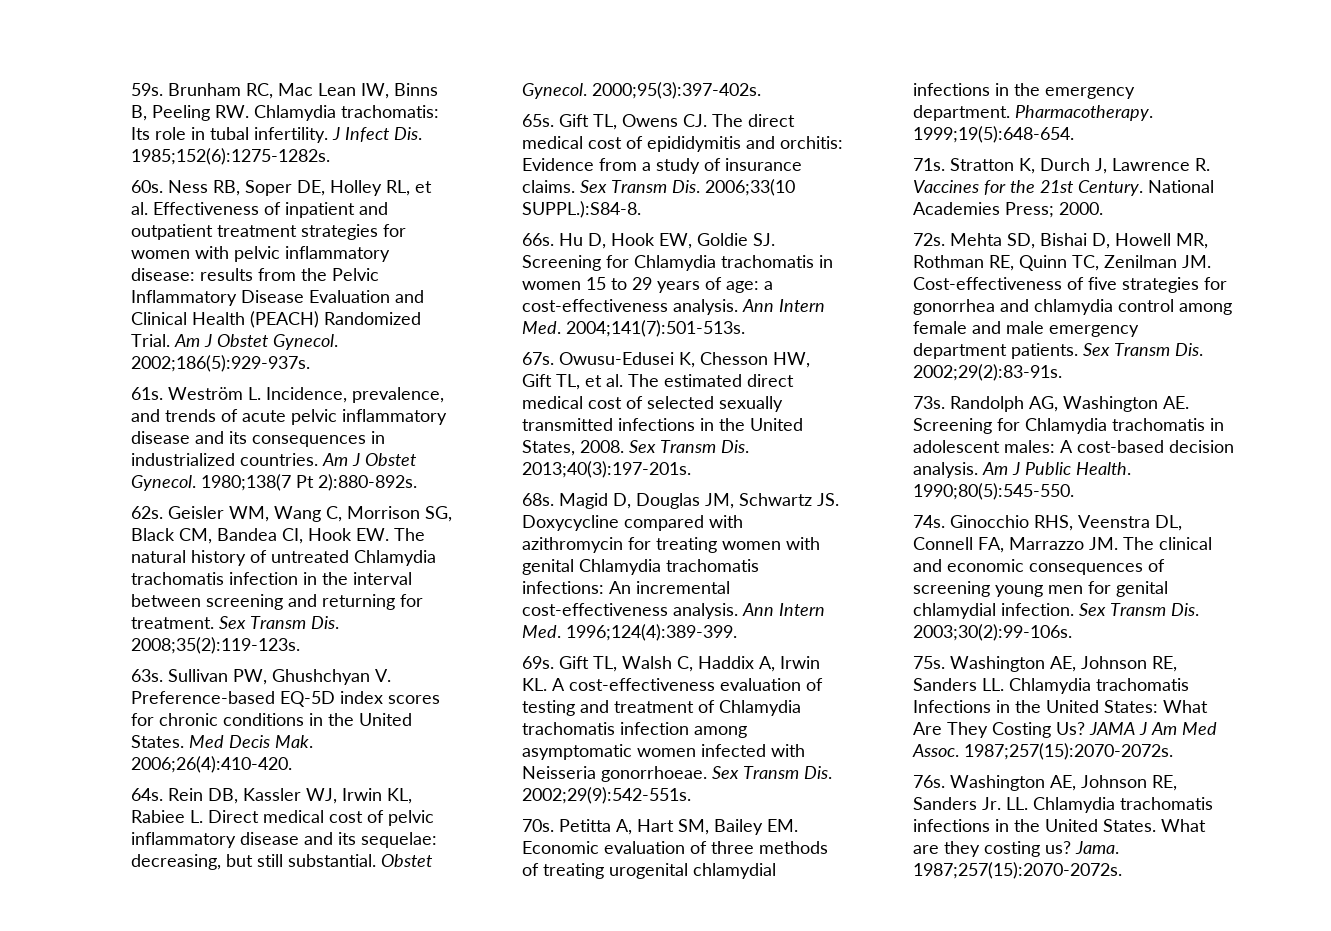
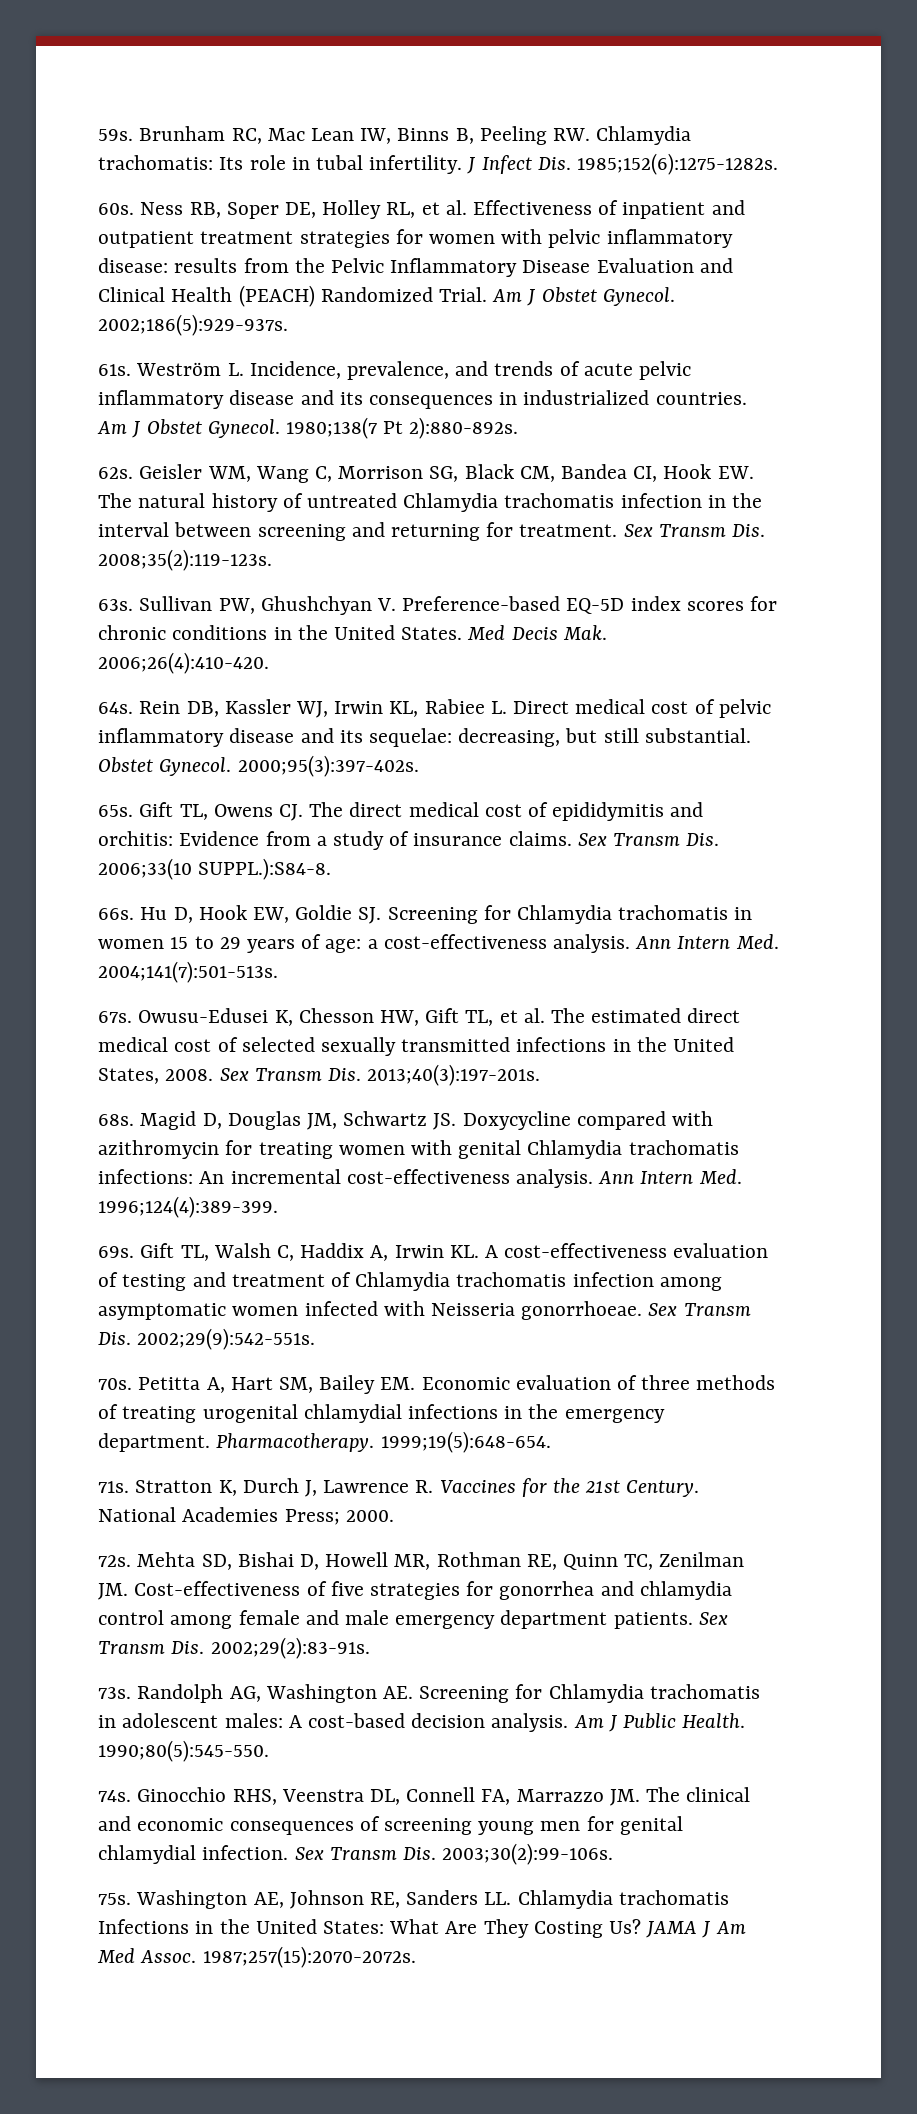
- 76s. Washington AE, Johnson RE, Sanders Jr. LL. Chlamydia trachomatis infections in the United States. What are they costing us? Jama. 1987;257(15):2070-2072s.

